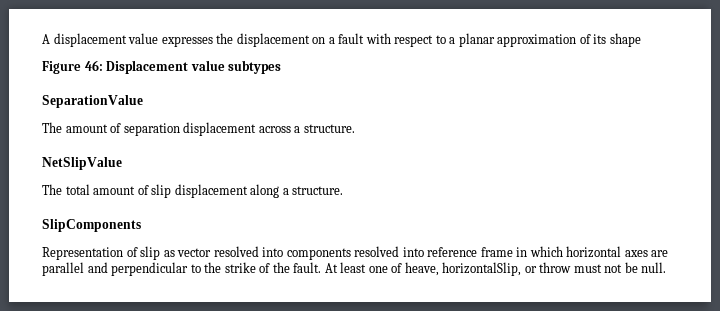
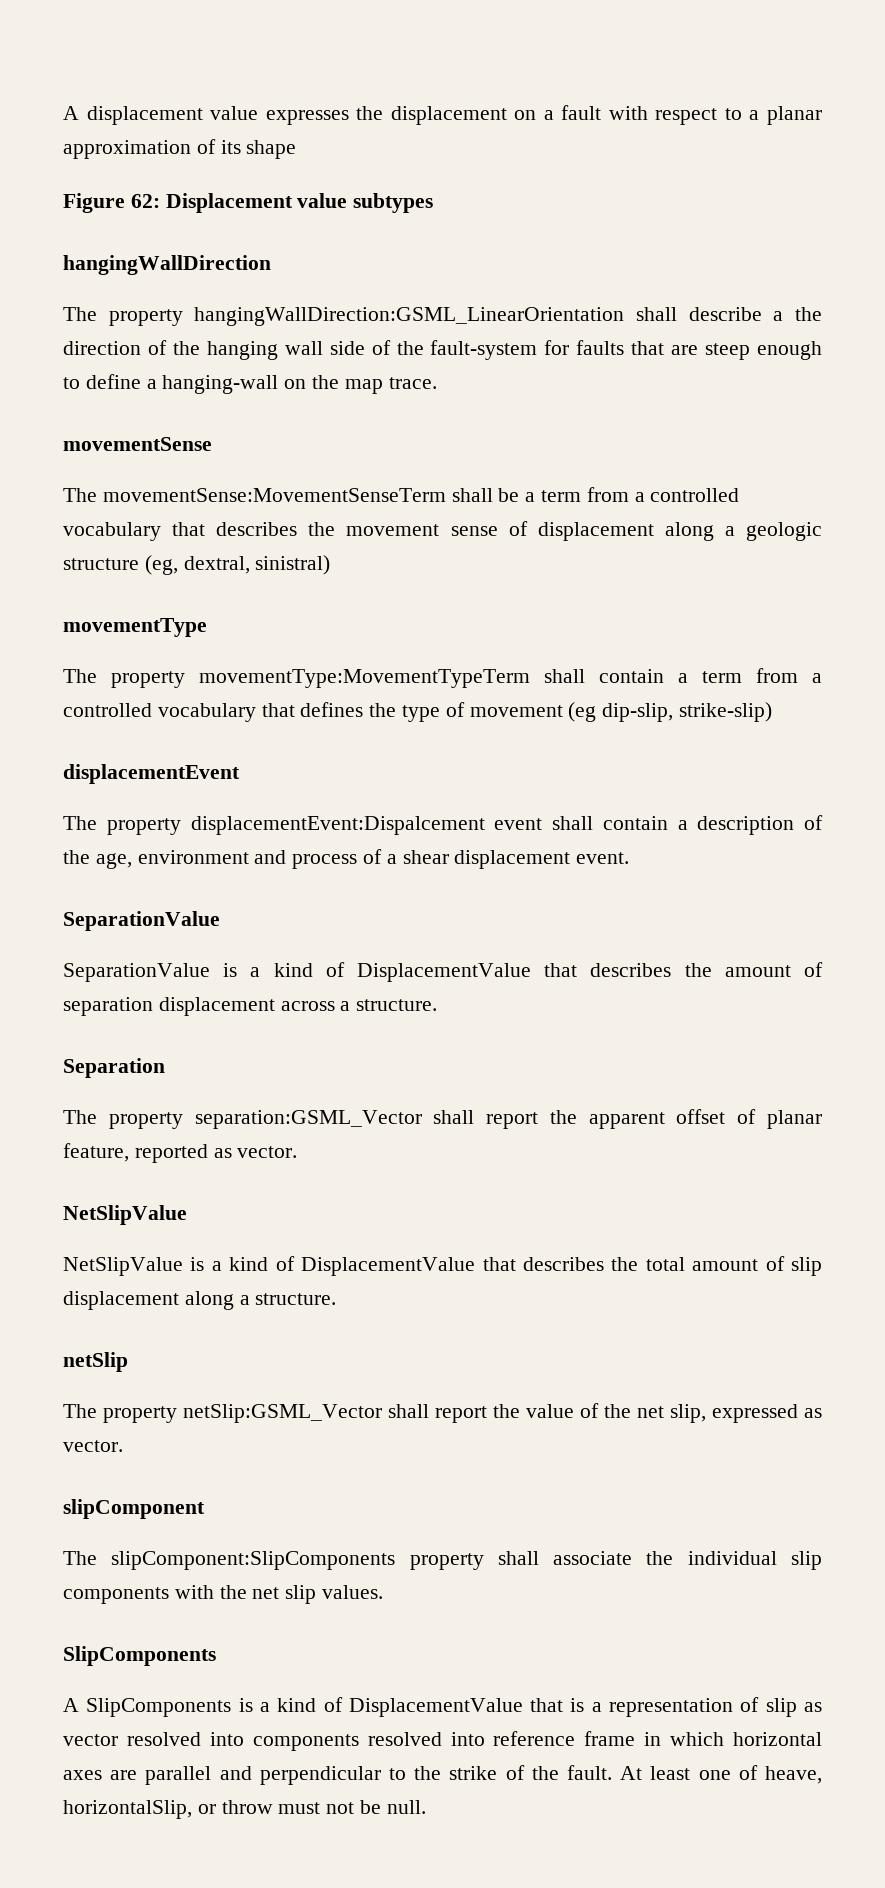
- Figure 46: Displacement value subtypes
+ Figure 62: Displacement value subtypes
+ hangingWallDirection
+ The property hangingWallDirection:GSML_LinearOrientation shall describe a the direction of the hanging wall side of the fault-system for faults that are steep enough to define a hanging-wall on the map trace.
+ movementSense
+ The movementSense:MovementSenseTerm shall be a term from a controlled vocabulary that describes the movement sense of displacement along a geologic structure (eg, dextral, sinistral)
+ movementType
+ The property movementType:MovementTypeTerm shall contain a term from a controlled vocabulary that defines the type of movement (eg dip-slip, strike-slip)
+ displacementEvent
+ The property displacementEvent:Dispalcement event shall contain a description of the age, environment and process of a shear displacement event.
  SeparationValue
- The amount of separation displacement across a structure.
+ SeparationValue is a kind of DisplacementValue that describes the amount of separation displacement across a structure.
+ Separation
+ The property separation:GSML_Vector shall report the apparent offset of planar feature, reported as vector.
  NetSlipValue
- The total amount of slip displacement along a structure.
+ NetSlipValue is a kind of DisplacementValue that describes the total amount of slip displacement along a structure.
+ netSlip
+ The property netSlip:GSML_Vector shall report the value of the net slip, expressed as vector.
+ slipComponent
+ The slipComponent:SlipComponents property shall associate the individual slip components with the net slip values.
  SlipComponents
- Representation of slip as vector resolved into components resolved into reference frame in which horizontal axes are parallel and perpendicular to the strike of the fault.
+ A SlipComponents is a kind of DisplacementValue that is a representation of slip as vector resolved into components resolved into reference frame in which horizontal axes are parallel and perpendicular to the strike of the fault.

